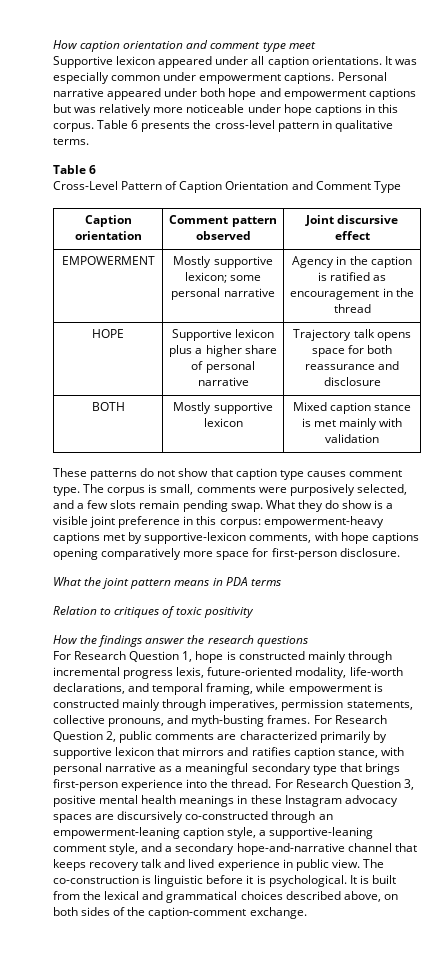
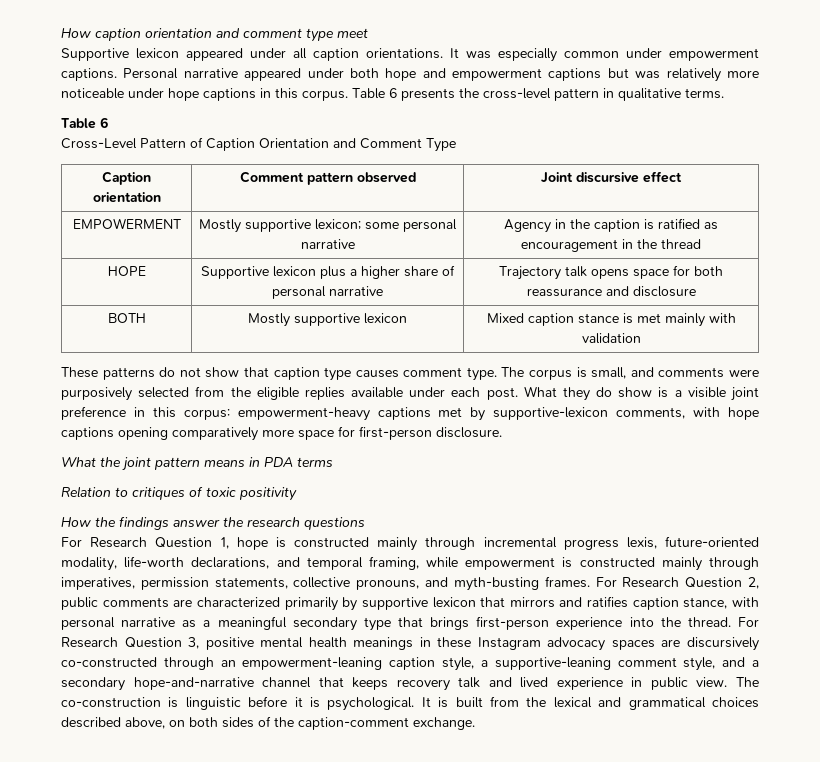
- The corpus is small, comments were purposively selected, and a few slots remain pending swap.
+ The corpus is small, and comments were purposively selected from the eligible replies available under each post.

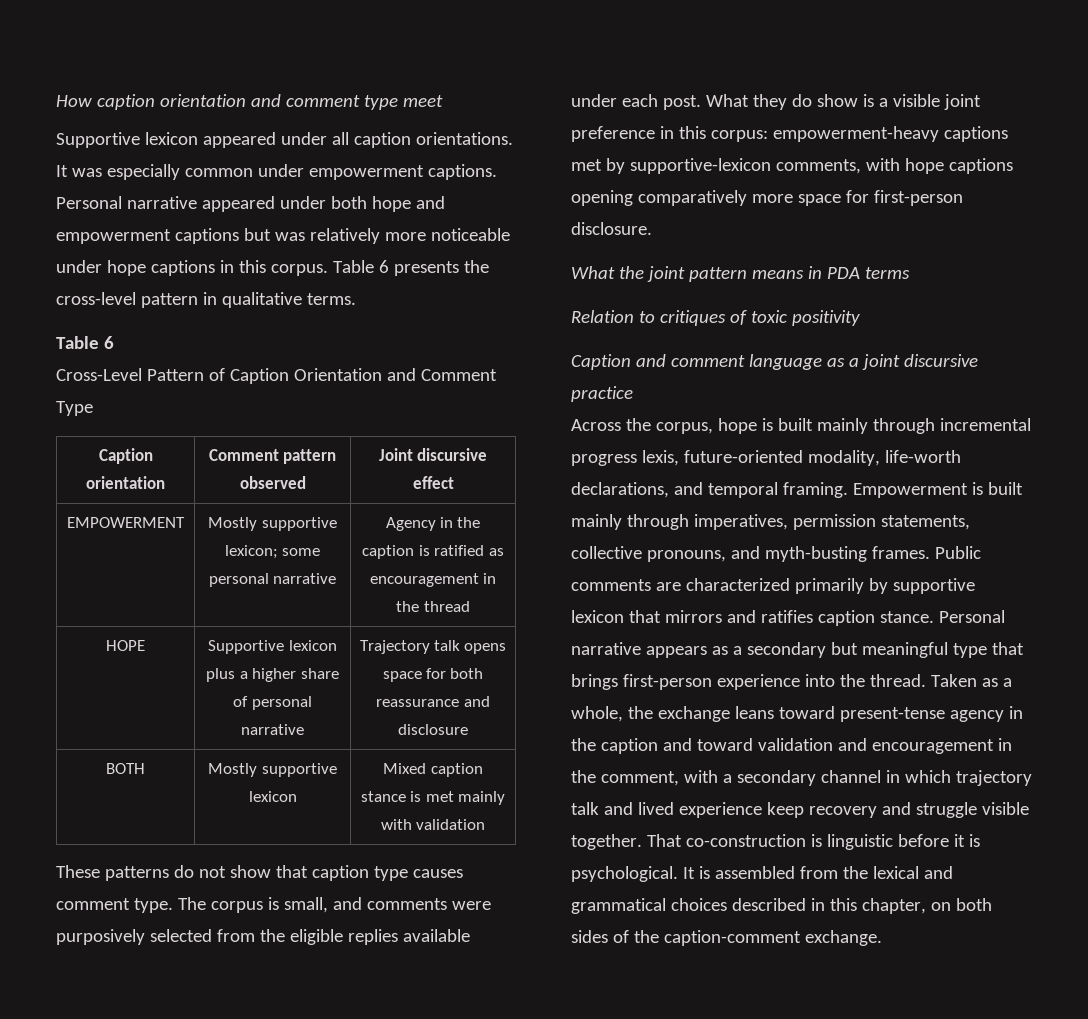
- How the findings answer the research questions
- For Research Question 1, hope is constructed mainly through incremental progress lexis, future-oriented modality, life-worth declarations, and temporal framing, while empowerment is constructed mainly through imperatives, permission statements, collective pronouns, and myth-busting frames.
+ Caption and comment language as a joint discursive practice
+ Across the corpus, hope is built mainly through incremental progress lexis, future-oriented modality, life-worth declarations, and temporal framing. Empowerment is built mainly through imperatives, permission statements, collective pronouns, and myth-busting frames.
- For Research Question 2, public comments are characterized primarily by supportive lexicon that mirrors and ratifies caption stance, with personal narrative as a meaningful secondary type that brings first-person experience into the thread.
+ Public comments are characterized primarily by supportive lexicon that mirrors and ratifies caption stance. Personal narrative appears as a secondary but meaningful type that brings first-person experience into the thread.
- For Research Question 3, positive mental health meanings in these Instagram advocacy spaces are discursively co-constructed through an empowerment-leaning caption style, a supportive-leaning comment style, and a secondary hope-and-narrative channel that keeps recovery talk and lived experience in public view. The co-construction is linguistic before it is psychological.
+ Taken as a whole, the exchange leans toward present-tense agency in the caption and toward validation and encouragement in the comment, with a secondary channel in which trajectory talk and lived experience keep recovery and struggle visible together. That co-construction is linguistic before it is psychological.
- It is built from the lexical and grammatical choices described above, on both sides of the caption-comment exchange.
+ It is assembled from the lexical and grammatical choices described in this chapter, on both sides of the caption-comment exchange.

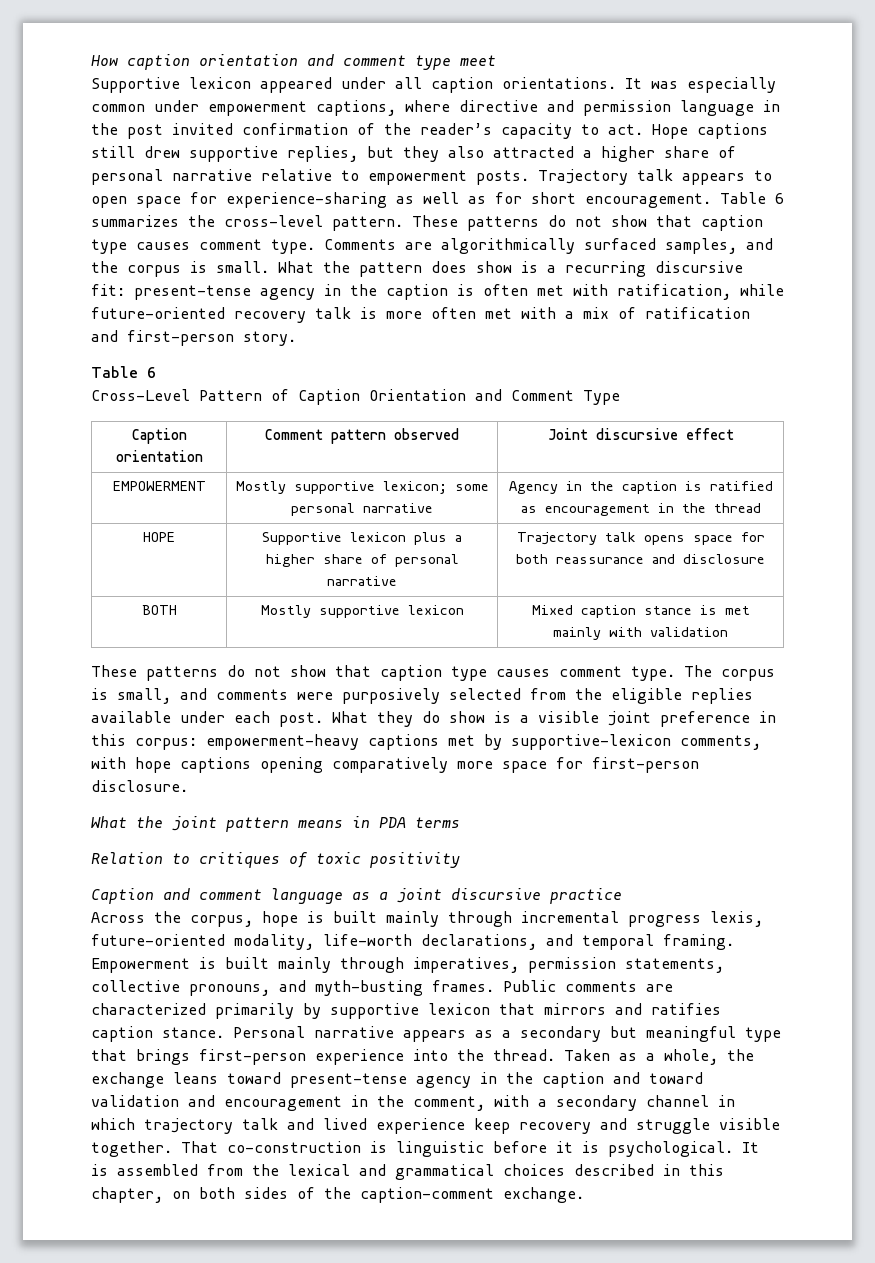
- It was especially common under empowerment captions. Personal narrative appeared under both hope and empowerment captions but was relatively more noticeable under hope captions in this corpus. Table 6 presents the cross-level pattern in qualitative terms.
+ It was especially common under empowerment captions, where directive and permission language in the post invited confirmation of the reader’s capacity to act. Hope captions still drew supportive replies, but they also attracted a higher share of personal narrative relative to empowerment posts. Trajectory talk appears to open space for experience-sharing as well as for short encouragement. Table 6 summarizes the cross-level pattern. These patterns do not show that caption type causes comment type. Comments are algorithmically surfaced samples, and the corpus is small. What the pattern does show is a recurring discursive fit: present-tense agency in the caption is often met with ratification, while future-oriented recovery talk is more often met with a mix of ratification and first-person story.

